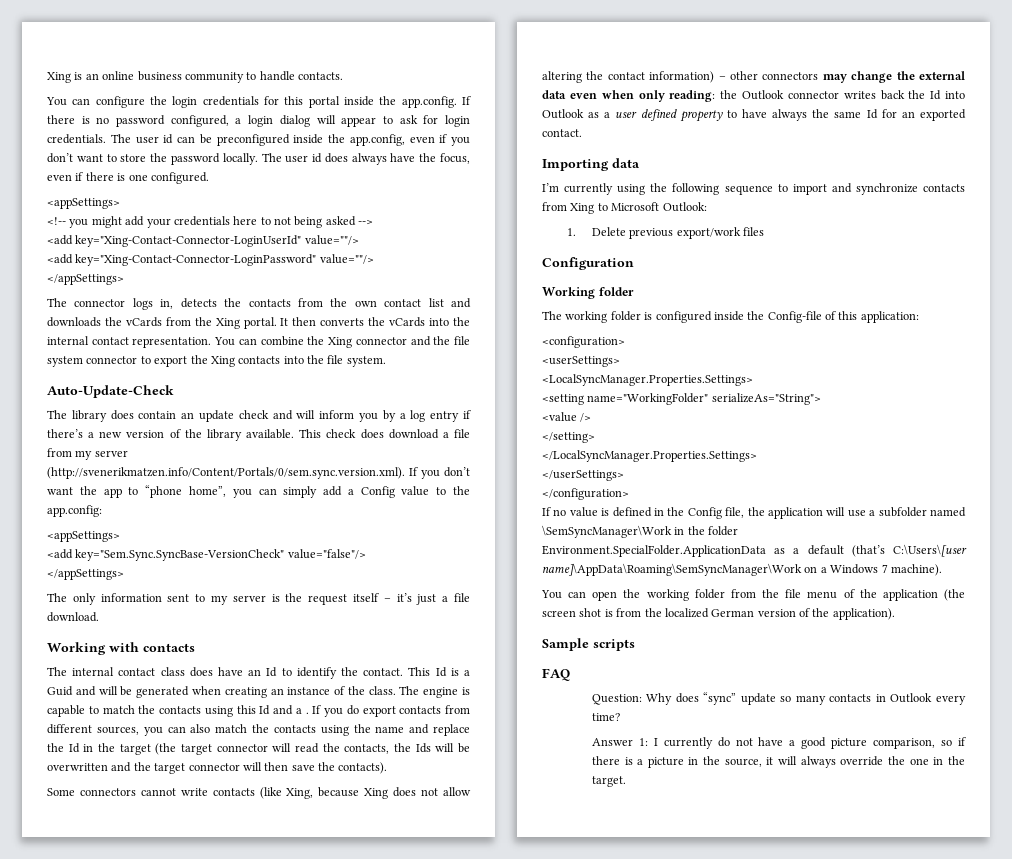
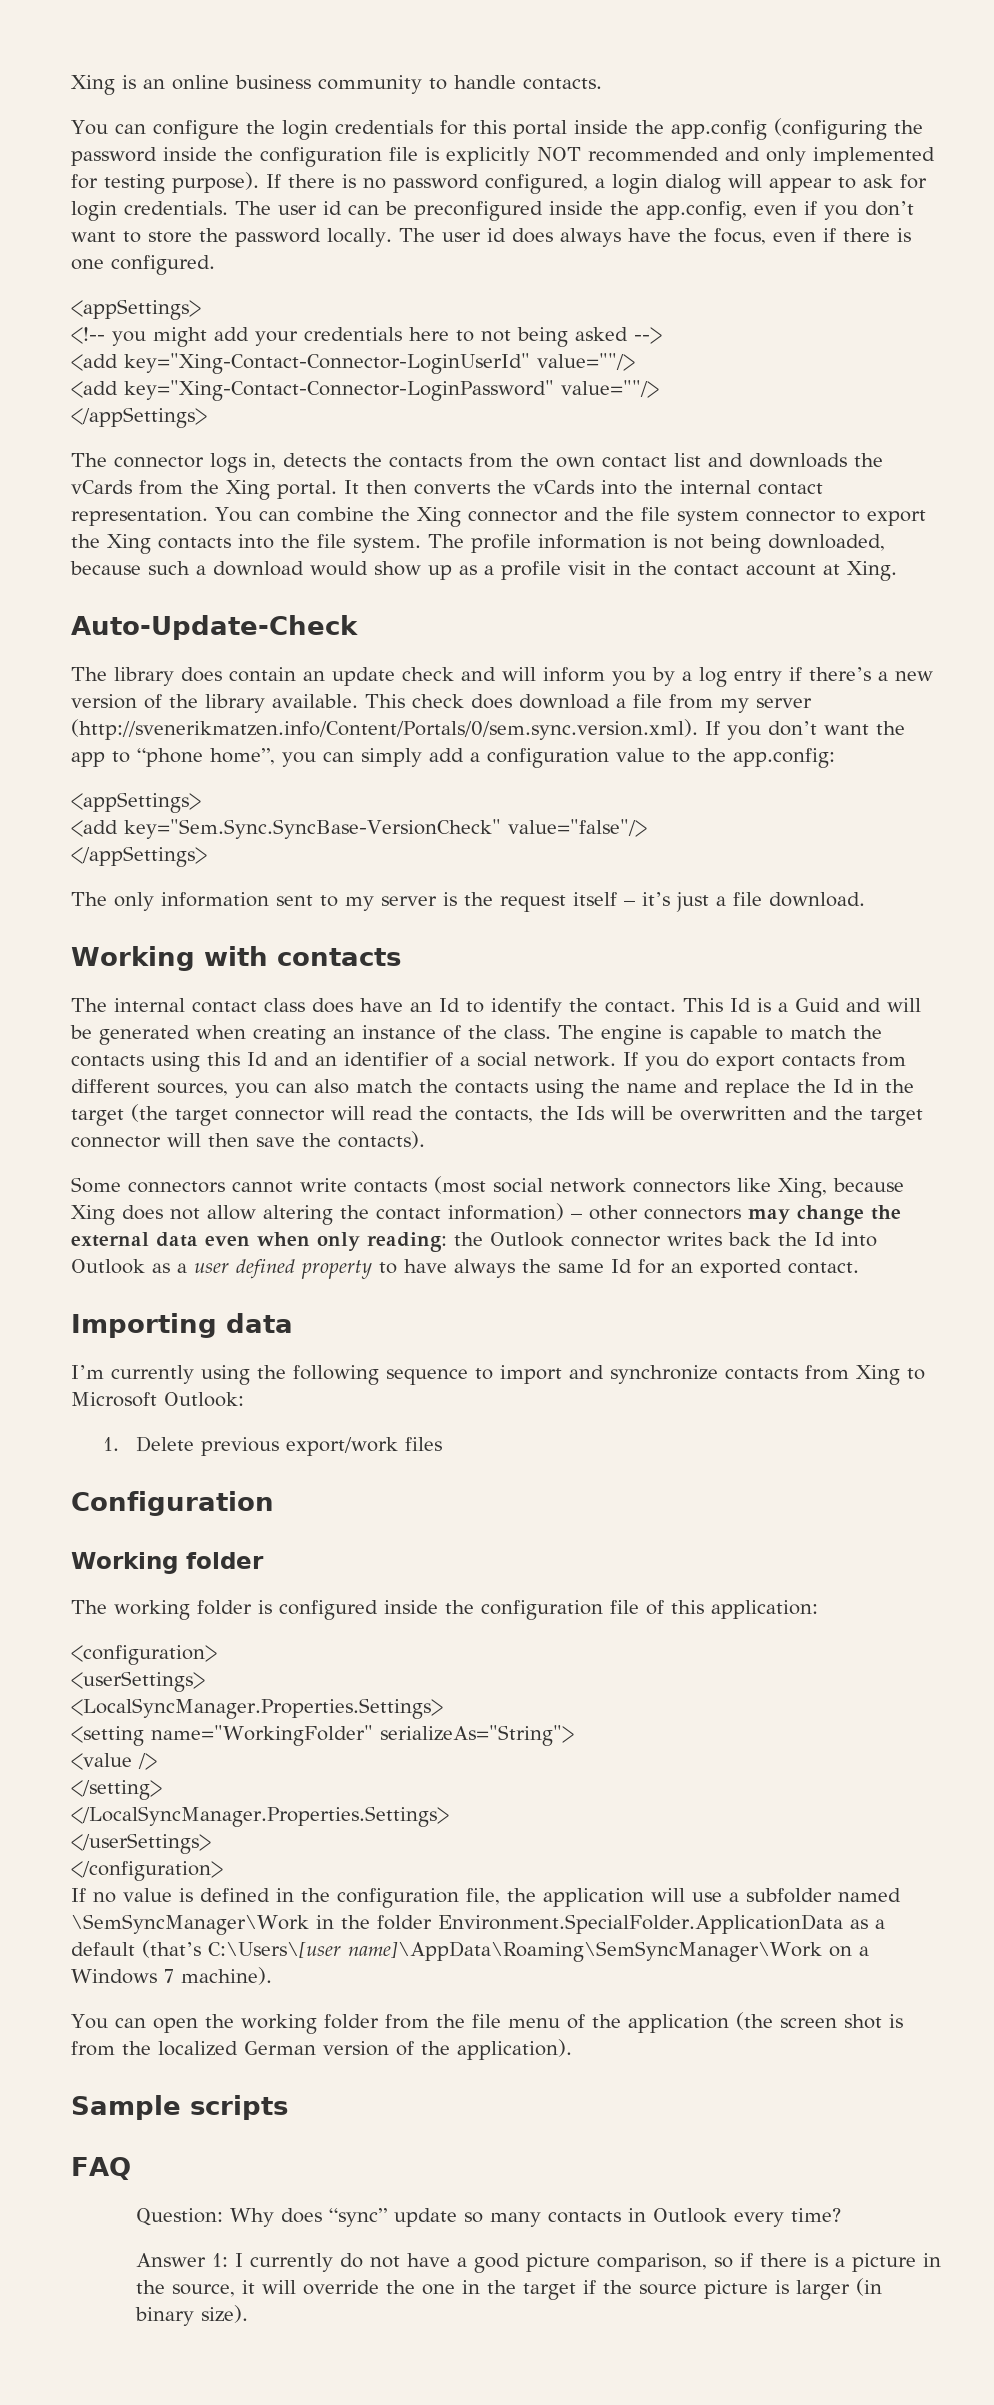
- You can configure the login credentials for this portal inside the app.config. If there is no password configured, a login dialog will appear to ask for login credentials.
+ You can configure the login credentials for this portal inside the app.config (configuring the password inside the configuration file is explicitly NOT recommended and only implemented for testing purpose). If there is no password configured, a login dialog will appear to ask for login credentials.
+ The profile information is not being downloaded, because such a download would show up as a profile visit in the contact account at Xing.
- This check does download a file from my server (http://svenerikmatzen.info/Content/Portals/0/sem.sync.version.xml). If you don’t want the app to “phone home”, you can simply add a Config value to the app.config:
+ This check does download a file from my server (http://svenerikmatzen.info/Content/Portals/0/sem.sync.version.xml). If you don’t want the app to “phone home”, you can simply add a configuration value to the app.config:
- The engine is capable to match the contacts using this Id and a .
+ The engine is capable to match the contacts using this Id and an identifier of a social network.
- Some connectors cannot write contacts (like Xing, because Xing does not allow altering the contact information) – other connectors may change the external data even when only reading: the Outlook connector writes back the Id into Outlook as a user defined property to have always the same Id for an exported contact.
+ Some connectors cannot write contacts (most social network connectors like Xing, because Xing does not allow altering the contact information) – other connectors may change the external data even when only reading: the Outlook connector writes back the Id into Outlook as a user defined property to have always the same Id for an exported contact.
- The working folder is configured inside the Config-file of this application:
+ The working folder is configured inside the configuration file of this application:
- If no value is defined in the Config file, the application will use a subfolder named \SemSyncManager\Work in the folder Environment.SpecialFolder.ApplicationData as a default (that’s C:\Users\[user name]\AppData\Roaming\SemSyncManager\Work on a Windows 7 machine).
+ If no value is defined in the configuration file, the application will use a subfolder named \SemSyncManager\Work in the folder Environment.SpecialFolder.ApplicationData as a default (that’s C:\Users\[user name]\AppData\Roaming\SemSyncManager\Work on a Windows 7 machine).
- Answer 1: I currently do not have a good picture comparison, so if there is a picture in the source, it will always override the one in the target.
+ Answer 1: I currently do not have a good picture comparison, so if there is a picture in the source, it will override the one in the target if the source picture is larger (in binary size).

